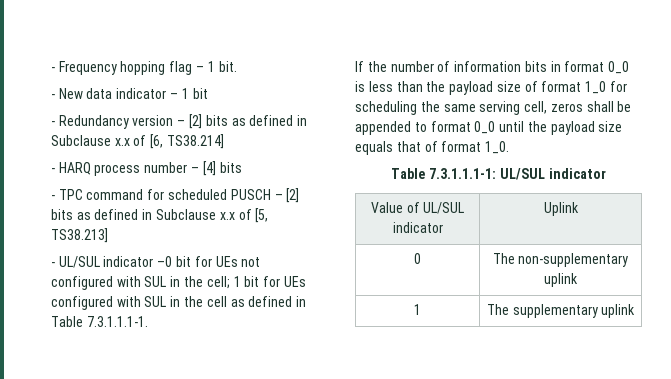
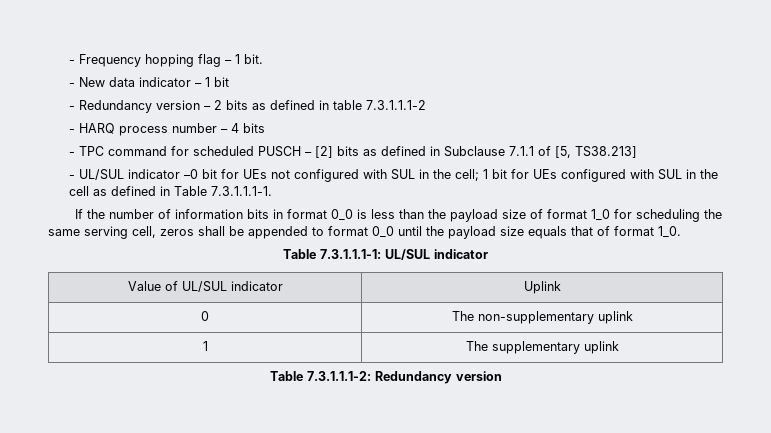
- - Redundancy version – [2] bits as defined in Subclause x.x of [6, TS38.214]
+ - Redundancy version – 2 bits as defined in table 7.3.1.1.1-2
- - HARQ process number – [4] bits
+ - HARQ process number – 4 bits
- - TPC command for scheduled PUSCH – [2] bits as defined in Subclause x.x of [5, TS38.213]
+ - TPC command for scheduled PUSCH – [2] bits as defined in Subclause 7.1.1 of [5, TS38.213]
+ Table 7.3.1.1.1-2: Redundancy version

